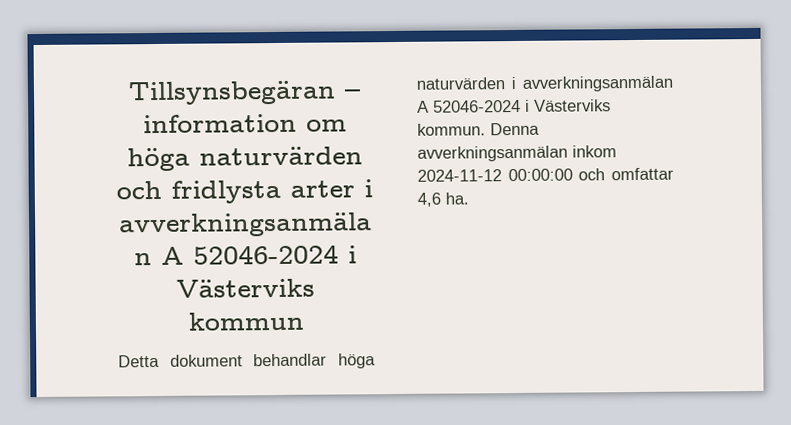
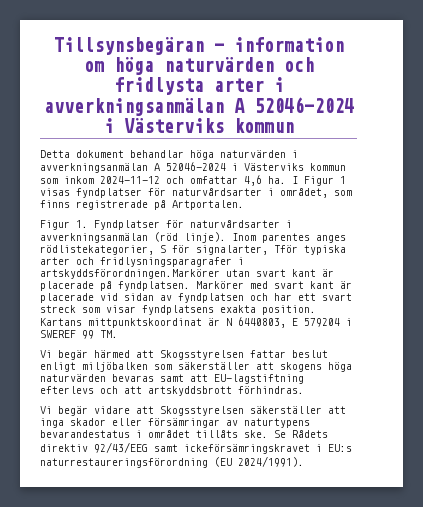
- Detta dokument behandlar höga naturvärden i avverkningsanmälan A 52046-2024 i Västerviks kommun. Denna avverkningsanmälan inkom 2024-11-12 00:00:00 och omfattar 4,6 ha.
+ Detta dokument behandlar höga naturvärden i avverkningsanmälan A 52046-2024 i Västerviks kommun som inkom 2024-11-12 och omfattar 4,6 ha.
+ I Figur 1 visas fyndplatser för naturvårdsarter i området, som finns registrerade på Artportalen.
+ Figur 1. Fyndplatser för naturvårdsarter i avverkningsanmälan (röd linje). Inom parentes anges rödlistekategorier, S för signalarter, Tför typiska arter och fridlysningsparagrafer i artskyddsförordningen.Markörer utan svart kant är placerade på fyndplatsen. Markörer med svart kant är placerade vid sidan av fyndplatsen och har ett svart streck som visar fyndplatsens exakta position. Kartans mittpunktskoordinat är N 6440803, E 579204 i SWEREF 99 TM.
+ Vi begär härmed att Skogsstyrelsen fattar beslut enligt miljöbalken som säkerställer att skogens höga naturvärden bevaras samt att EU-lagstiftning efterlevs och att artskyddsbrott förhindras.
+ Vi begär vidare att Skogsstyrelsen säkerställer att inga skador eller försämringar av naturtypens bevarandestatus i området tillåts ske. Se Rådets direktiv 92/43/EEG samt ickeförsämringskravet i EU:s naturrestaureringsförordning (EU 2024/1991).

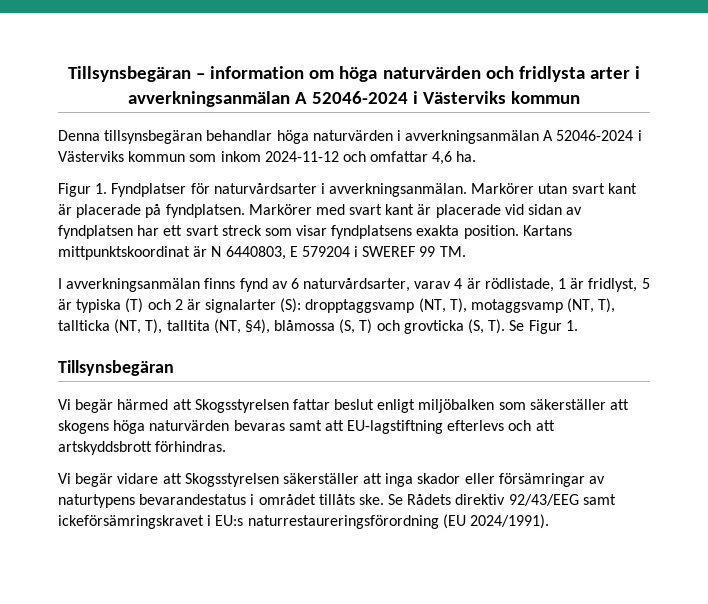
- Detta dokument behandlar höga naturvärden i avverkningsanmälan A 52046-2024 i Västerviks kommun som inkom 2024-11-12 och omfattar 4,6 ha. I Figur 1 visas fyndplatser för naturvårdsarter i området, som finns registrerade på Artportalen.
+ Denna tillsynsbegäran behandlar höga naturvärden i avverkningsanmälan A 52046-2024 i Västerviks kommun som inkom 2024-11-12 och omfattar 4,6 ha.
- Figur 1. Fyndplatser för naturvårdsarter i avverkningsanmälan (röd linje). Inom parentes anges rödlistekategorier, S för signalarter, Tför typiska arter och fridlysningsparagrafer i artskyddsförordningen.Markörer utan svart kant är placerade på fyndplatsen.
+ Figur 1. Fyndplatser för naturvårdsarter i avverkningsanmälan. Markörer utan svart kant är placerade på fyndplatsen.
- Markörer med svart kant är placerade vid sidan av fyndplatsen och har ett svart streck som visar fyndplatsens exakta position.
+ Markörer med svart kant är placerade vid sidan av fyndplatsen har ett svart streck som visar fyndplatsens exakta position.
+ I avverkningsanmälan finns fynd av 6 naturvårdsarter, varav 4 är rödlistade, 1 är fridlyst, 5 är typiska (T) och 2 är signalarter (S): dropptaggsvamp (NT, T), motaggsvamp (NT, T), tallticka (NT, T), talltita (NT, §4), blåmossa (S, T) och grovticka (S, T). Se Figur 1.
+ Tillsynsbegäran

